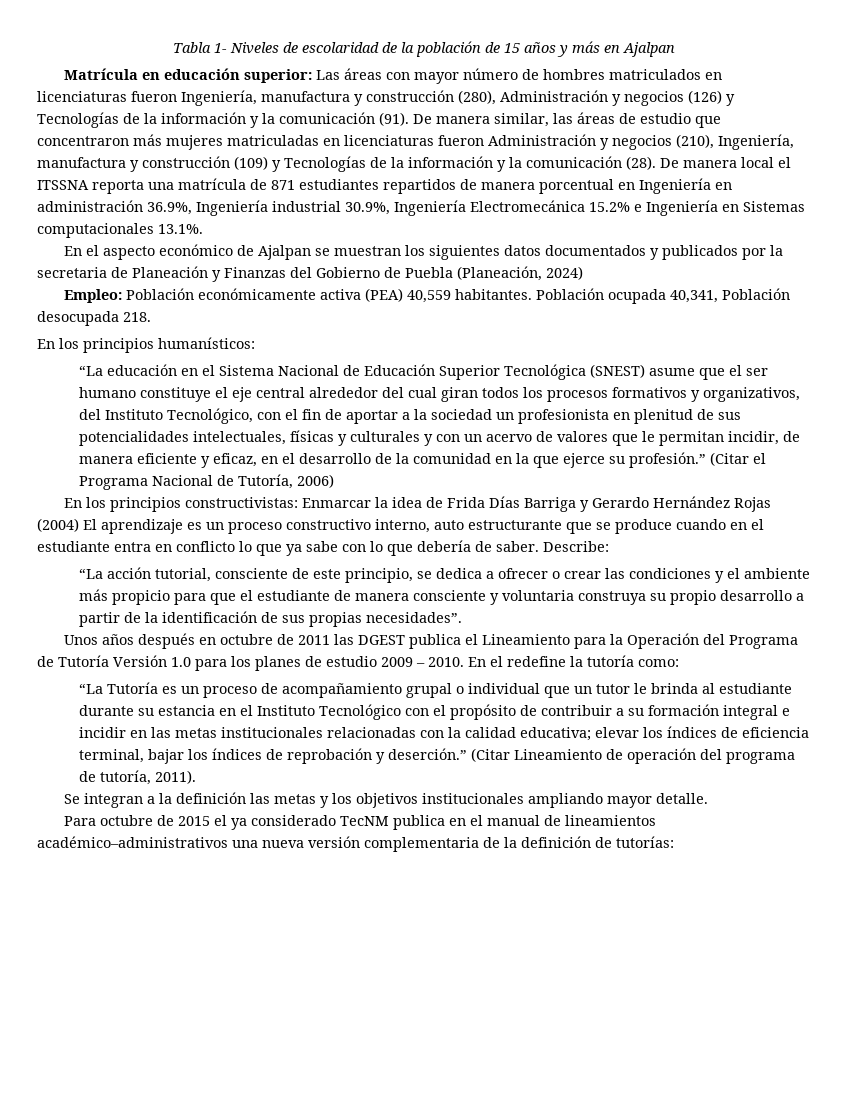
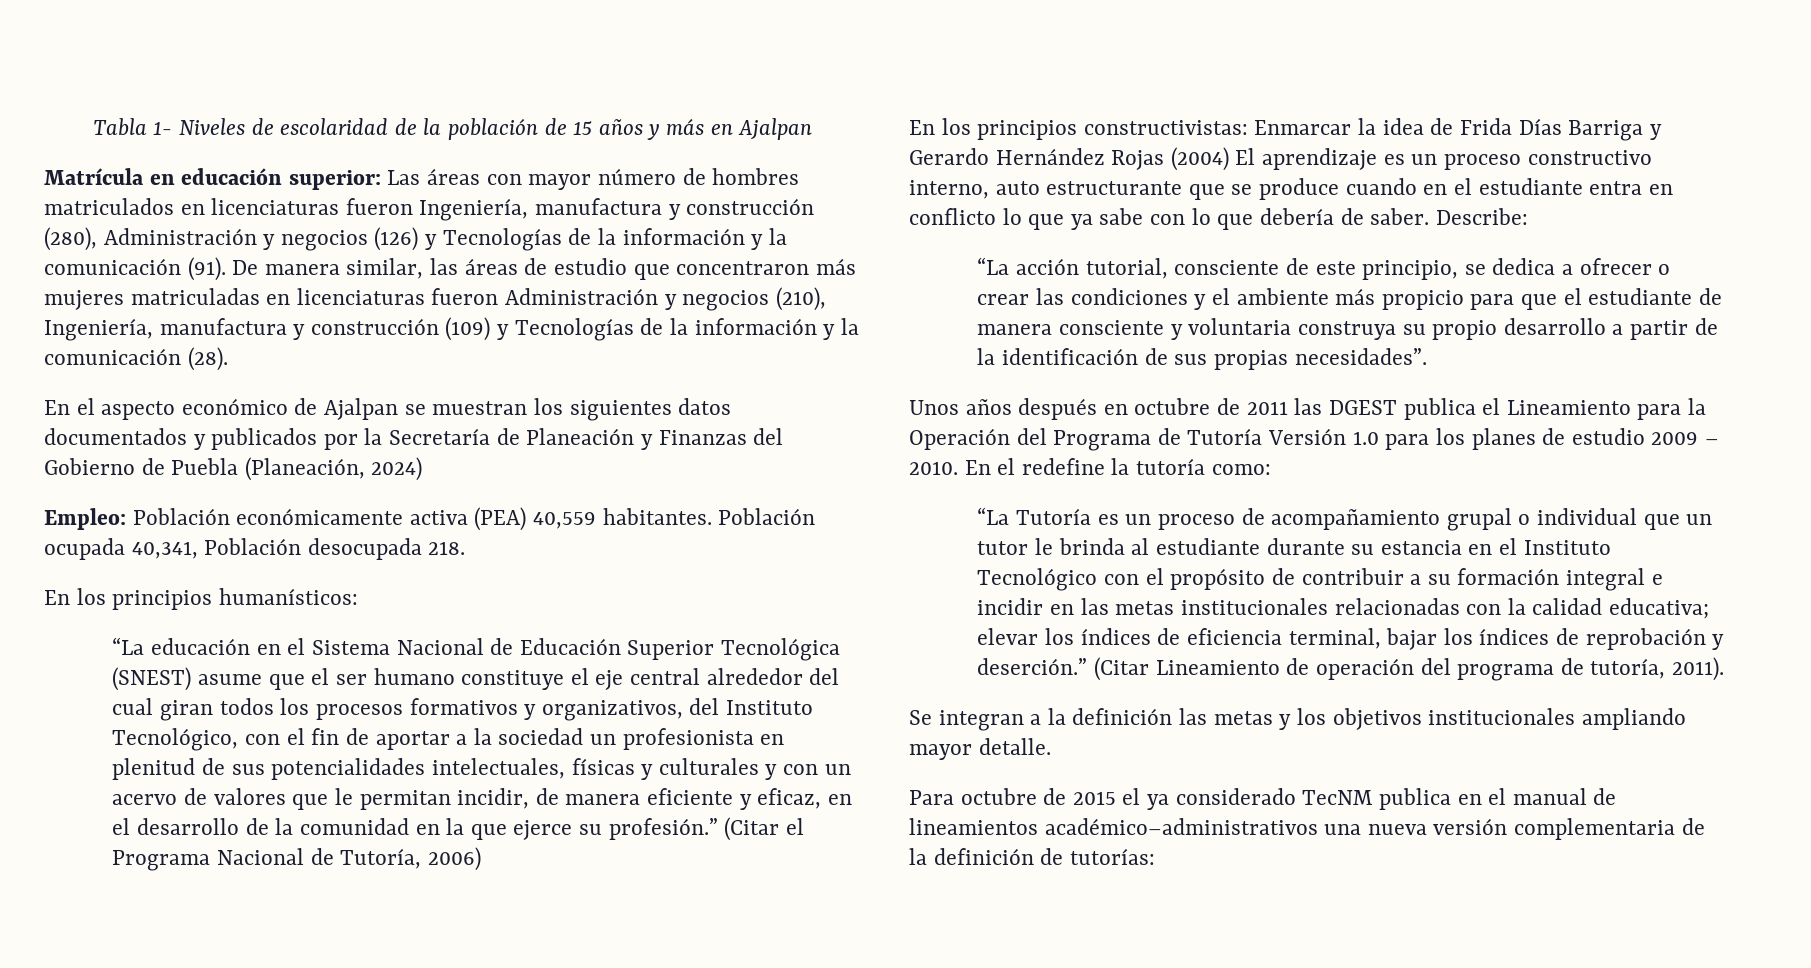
- De manera local el ITSSNA reporta una matrícula de 871 estudiantes repartidos de manera porcentual en Ingeniería en administración 36.9%, Ingeniería industrial 30.9%, Ingeniería Electromecánica 15.2% e Ingeniería en Sistemas computacionales 13.1%.
- En el aspecto económico de Ajalpan se muestran los siguientes datos documentados y publicados por la secretaria de Planeación y Finanzas del Gobierno de Puebla (Planeación, 2024)
+ En el aspecto económico de Ajalpan se muestran los siguientes datos documentados y publicados por la Secretaría de Planeación y Finanzas del Gobierno de Puebla (Planeación, 2024)

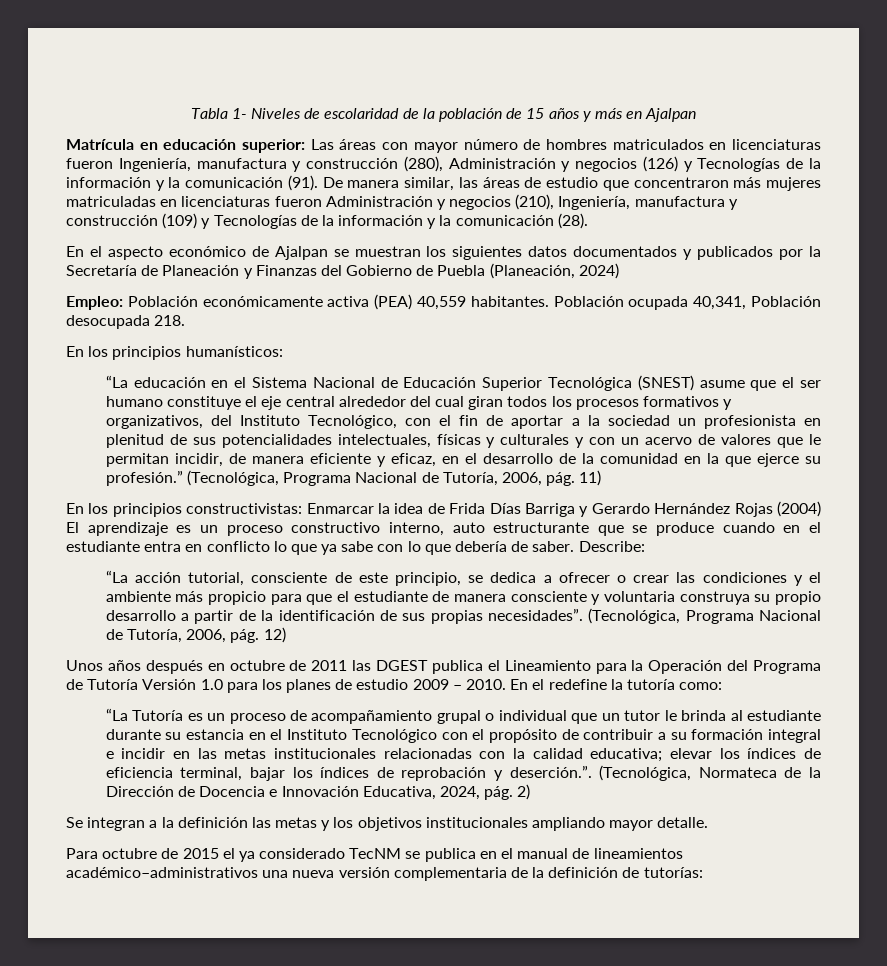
- (Citar el Programa Nacional de Tutoría, 2006)
+ (Tecnológica, Programa Nacional de Tutoría, 2006, pág. 11)
+ (Tecnológica, Programa Nacional de Tutoría, 2006, pág. 12)
- “La Tutoría es un proceso de acompañamiento grupal o individual que un tutor le brinda al estudiante durante su estancia en el Instituto Tecnológico con el propósito de contribuir a su formación integral e incidir en las metas institucionales relacionadas con la calidad educativa; elevar los índices de eficiencia terminal, bajar los índices de reprobación y deserción.” (Citar Lineamiento de operación del programa de tutoría, 2011).
+ “La Tutoría es un proceso de acompañamiento grupal o individual que un tutor le brinda al estudiante durante su estancia en el Instituto Tecnológico con el propósito de contribuir a su formación integral e incidir en las metas institucionales relacionadas con la calidad educativa; elevar los índices de eficiencia terminal, bajar los índices de reprobación y deserción.”. (Tecnológica, Normateca de la Dirección de Docencia e Innovación Educativa, 2024, pág. 2)
- Para octubre de 2015 el ya considerado TecNM publica en el manual de lineamientos académico–administrativos una nueva versión complementaria de la definición de tutorías:
+ Para octubre de 2015 el ya considerado TecNM se publica en el manual de lineamientos académico–administrativos una nueva versión complementaria de la definición de tutorías:

